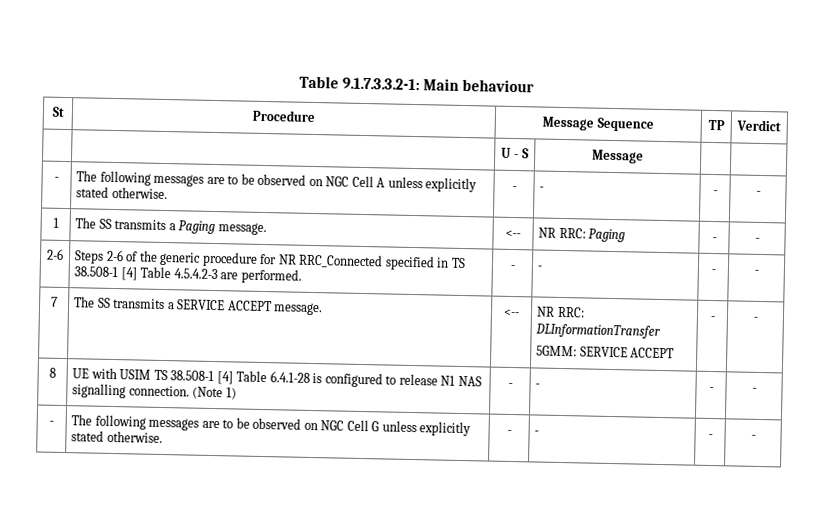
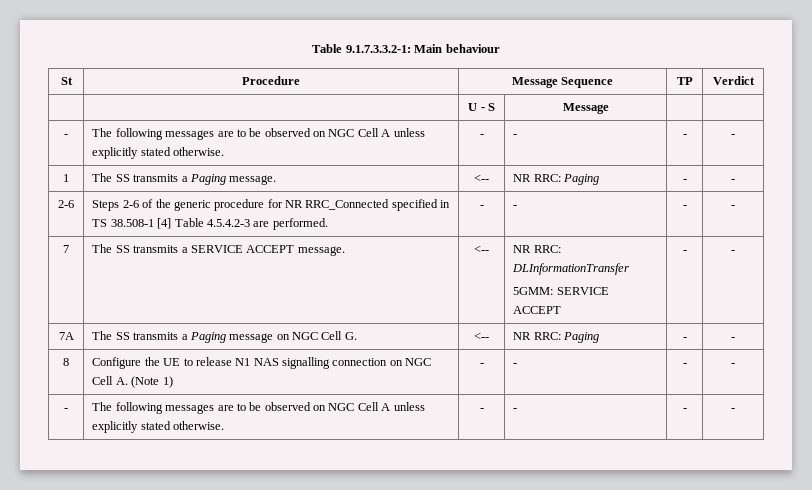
- 8 | UE with USIM TS 38.508-1 [4] Table 6.4.1-28 is configured to release N1 NAS signalling connection. (Note 1) | - | - | - | -
- - | The following messages are to be observed on NGC Cell G unless explicitly stated otherwise. | - | - | - | -
+ 7A | The SS transmits a Paging message on NGC Cell G. | <-- | NR RRC: Paging | - | -
+ 8 | Configure the UE to release N1 NAS signalling connection on NGC Cell A. (Note 1) | - | - | - | -
+ - | The following messages are to be observed on NGC Cell A unless explicitly stated otherwise. | - | - | - | -

